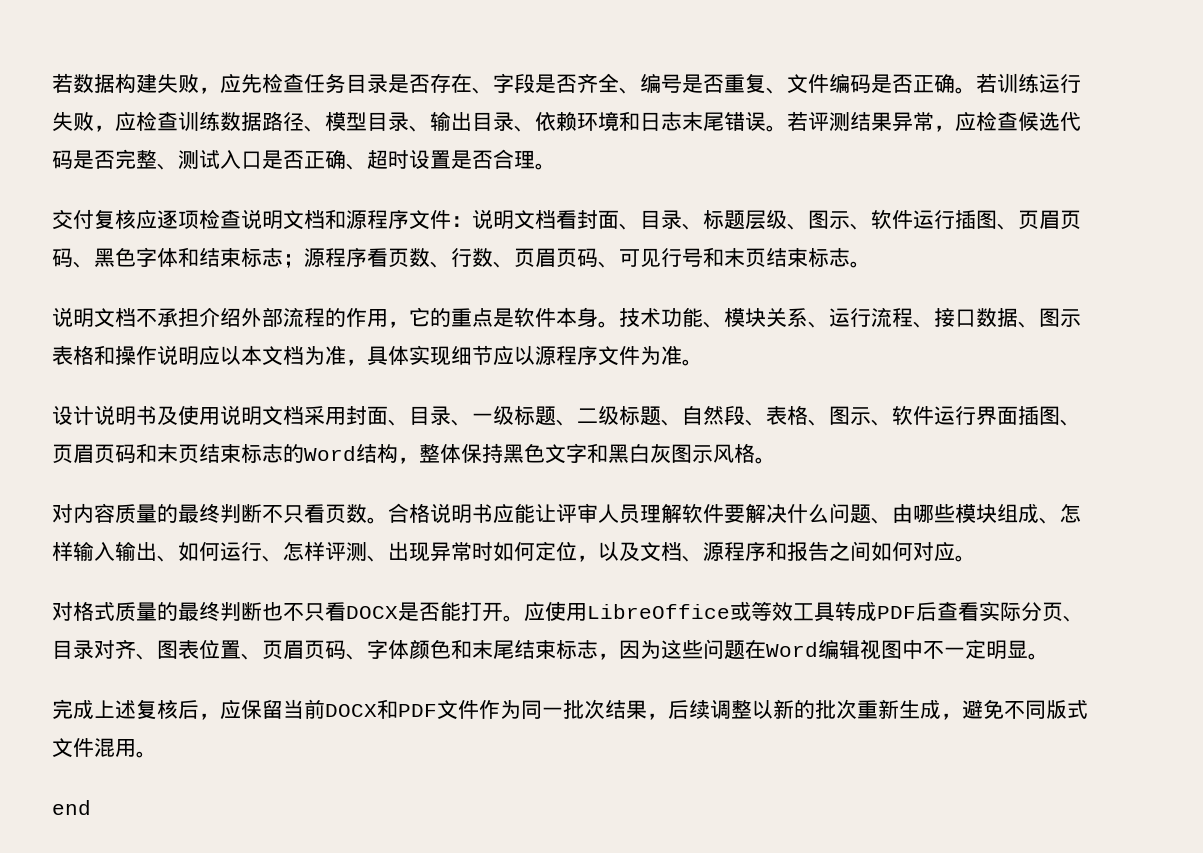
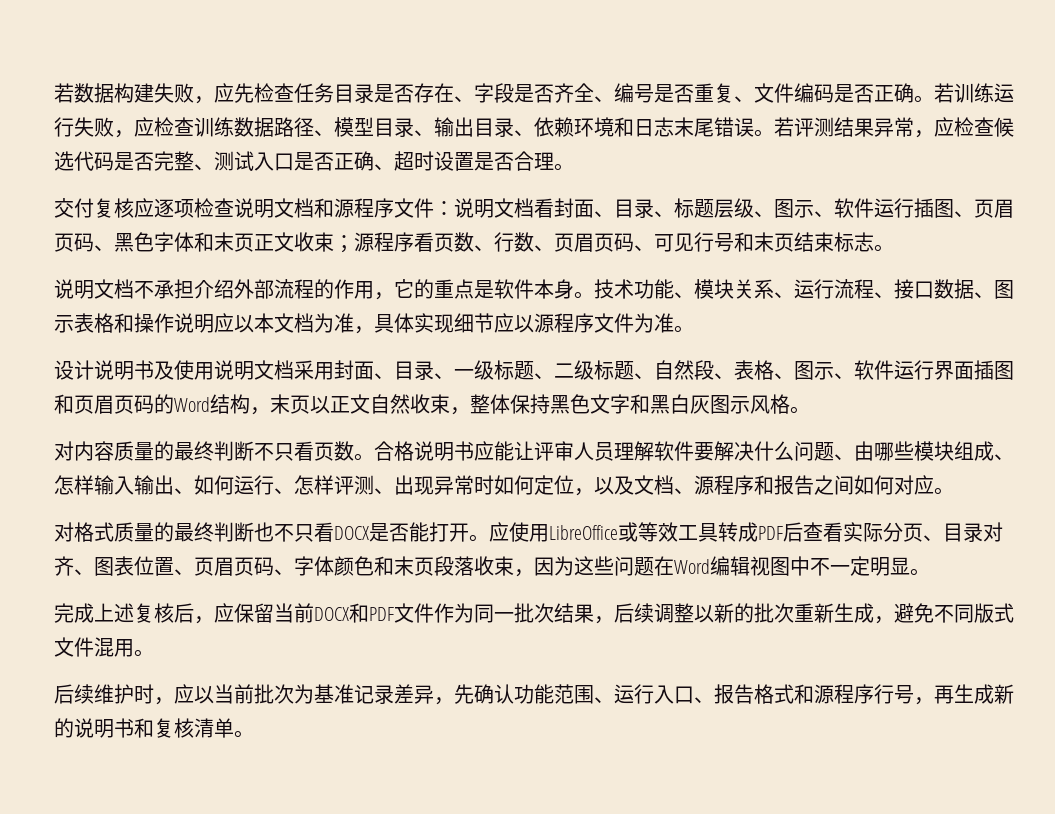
- 交付复核应逐项检查说明文档和源程序文件：说明文档看封面、目录、标题层级、图示、软件运行插图、页眉页码、黑色字体和结束标志；源程序看页数、行数、页眉页码、可见行号和末页结束标志。
+ 交付复核应逐项检查说明文档和源程序文件：说明文档看封面、目录、标题层级、图示、软件运行插图、页眉页码、黑色字体和末页正文收束；源程序看页数、行数、页眉页码、可见行号和末页结束标志。
- 设计说明书及使用说明文档采用封面、目录、一级标题、二级标题、自然段、表格、图示、软件运行界面插图、页眉页码和末页结束标志的Word结构，整体保持黑色文字和黑白灰图示风格。
+ 设计说明书及使用说明文档采用封面、目录、一级标题、二级标题、自然段、表格、图示、软件运行界面插图和页眉页码的Word结构，末页以正文自然收束，整体保持黑色文字和黑白灰图示风格。
- 应使用LibreOffice或等效工具转成PDF后查看实际分页、目录对齐、图表位置、页眉页码、字体颜色和末尾结束标志，因为这些问题在Word编辑视图中不一定明显。
+ 应使用LibreOffice或等效工具转成PDF后查看实际分页、目录对齐、图表位置、页眉页码、字体颜色和末页段落收束，因为这些问题在Word编辑视图中不一定明显。
- end
+ 后续维护时，应以当前批次为基准记录差异，先确认功能范围、运行入口、报告格式和源程序行号，再生成新的说明书和复核清单。

